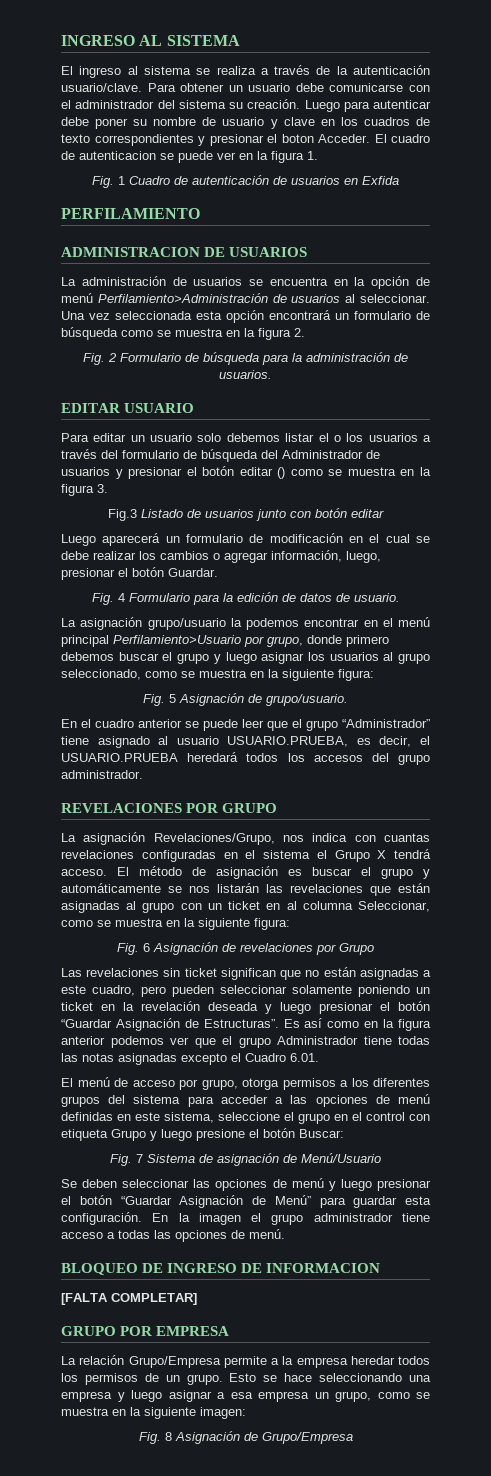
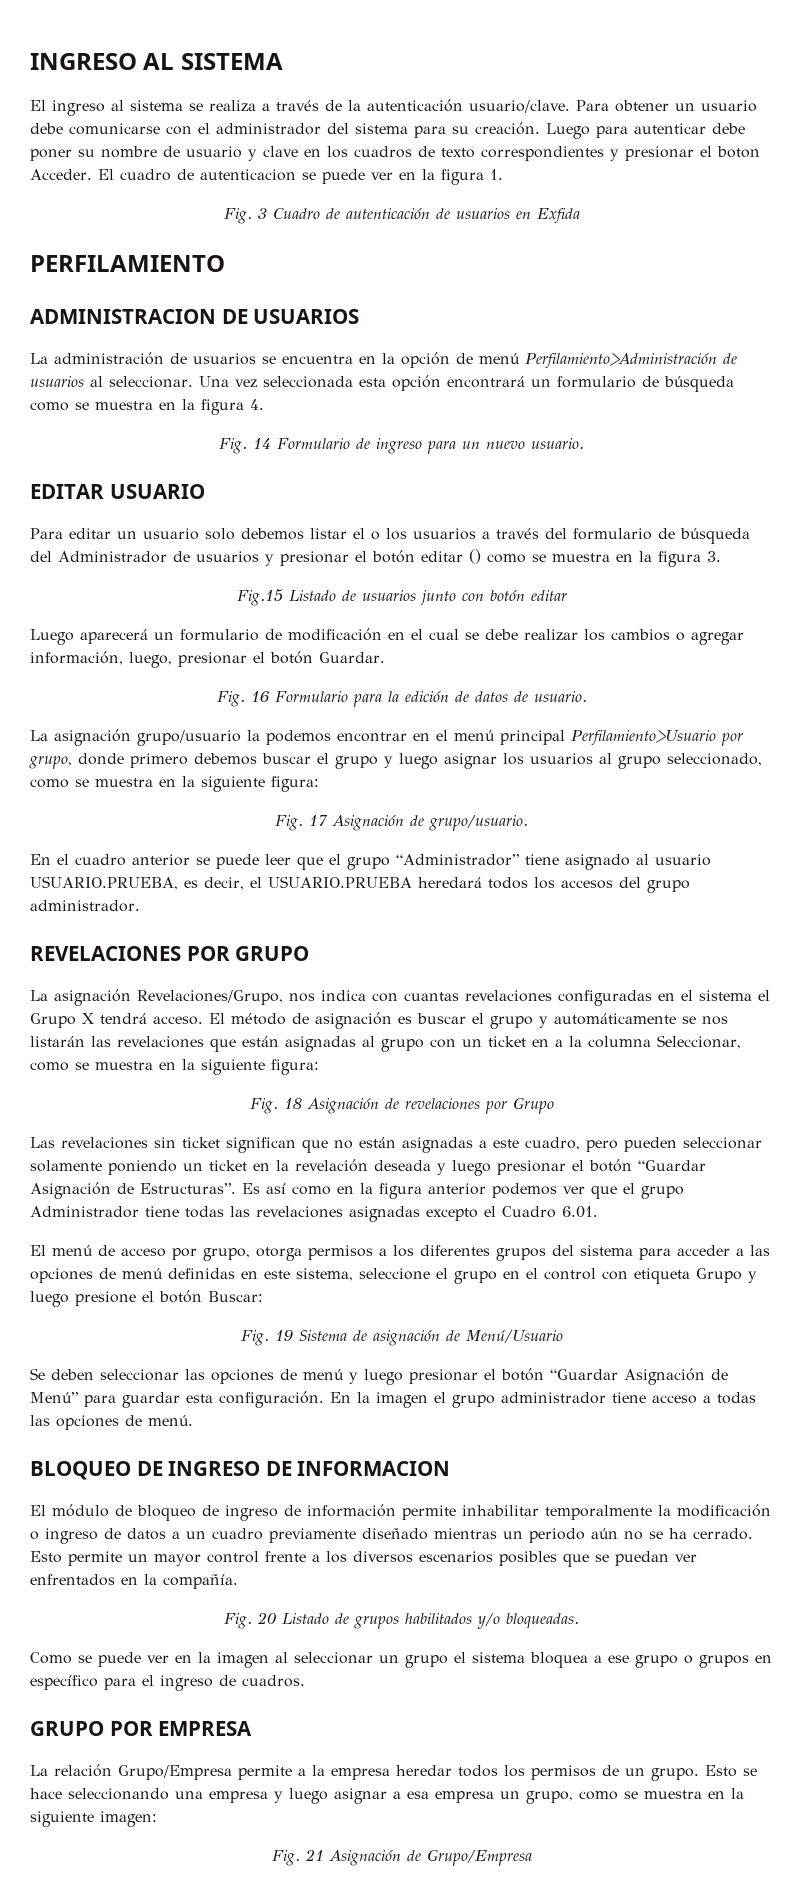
- Para obtener un usuario debe comunicarse con el administrador del sistema su creación.
+ Para obtener un usuario debe comunicarse con el administrador del sistema para su creación.
- Fig. 1 Cuadro de autenticación de usuarios en Exfida
+ Fig. 3 Cuadro de autenticación de usuarios en Exfida
- Una vez seleccionada esta opción encontrará un formulario de búsqueda como se muestra en la figura 2.
- Fig. 2 Formulario de búsqueda para la administración de usuarios.
+ Una vez seleccionada esta opción encontrará un formulario de búsqueda como se muestra en la figura 4.
+ Fig. 14 Formulario de ingreso para un nuevo usuario.
- Fig.3 Listado de usuarios junto con botón editar
+ Fig.15 Listado de usuarios junto con botón editar
- Fig. 4 Formulario para la edición de datos de usuario.
+ Fig. 16 Formulario para la edición de datos de usuario.
- Fig. 5 Asignación de grupo/usuario.
+ Fig. 17 Asignación de grupo/usuario.
- El método de asignación es buscar el grupo y automáticamente se nos listarán las revelaciones que están asignadas al grupo con un ticket en al columna Seleccionar, como se muestra en la siguiente figura:
+ El método de asignación es buscar el grupo y automáticamente se nos listarán las revelaciones que están asignadas al grupo con un ticket en a la columna Seleccionar, como se muestra en la siguiente figura:
- Fig. 6 Asignación de revelaciones por Grupo
+ Fig. 18 Asignación de revelaciones por Grupo
- Es así como en la figura anterior podemos ver que el grupo Administrador tiene todas las notas asignadas excepto el Cuadro 6.01.
+ Es así como en la figura anterior podemos ver que el grupo Administrador tiene todas las revelaciones asignadas excepto el Cuadro 6.01.
- Fig. 7 Sistema de asignación de Menú/Usuario
+ Fig. 19 Sistema de asignación de Menú/Usuario
- [FALTA COMPLETAR]
+ El módulo de bloqueo de ingreso de información permite inhabilitar temporalmente la modificación o ingreso de datos a un cuadro previamente diseñado mientras un periodo aún no se ha cerrado. Esto permite un mayor control frente a los diversos escenarios posibles que se puedan ver enfrentados en la compañía.
+ Fig. 20 Listado de grupos habilitados y/o bloqueadas.
+ Como se puede ver en la imagen al seleccionar un grupo el sistema bloquea a ese grupo o grupos en específico para el ingreso de cuadros.
- Fig. 8 Asignación de Grupo/Empresa
+ Fig. 21 Asignación de Grupo/Empresa

